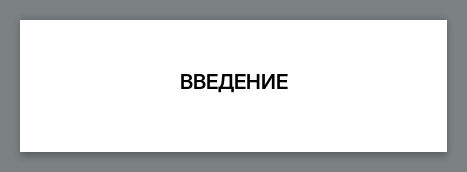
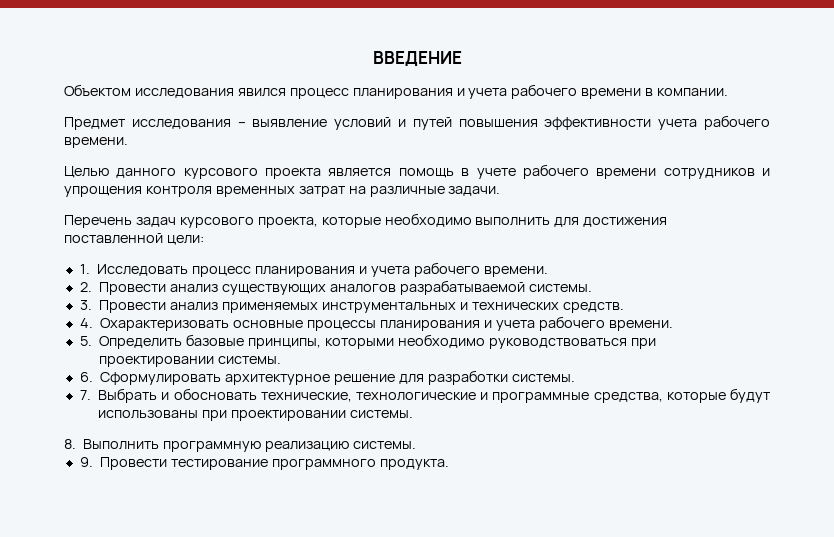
+ Объектом исследования явился процесс планирования и учета рабочего времени в компании.
+ Предмет исследования – выявление условий и путей повышения эффективности учета рабочего времени.
+ Целью данного курсового проекта является помощь в учете рабочего времени сотрудников и упрощения контроля временных затрат на различные задачи.
+ Перечень задач курсового проекта, которые необходимо выполнить для достижения поставленной цели:
+ 1. Исследовать процесс планирования и учета рабочего времени.
+ 2. Провести анализ существующих аналогов разрабатываемой системы.
+ 3. Провести анализ применяемых инструментальных и технических средств.
+ 4. Охарактеризовать основные процессы планирования и учета рабочего времени.
+ 5. Определить базовые принципы, которыми необходимо руководствоваться при проектировании системы.
+ 6. Сформулировать архитектурное решение для разработки системы.
+ 7. Выбрать и обосновать технические, технологические и программные средства, которые будут использованы при проектировании системы.
+ 8. Выполнить программную реализацию системы.
+ 9. Провести тестирование программного продукта.

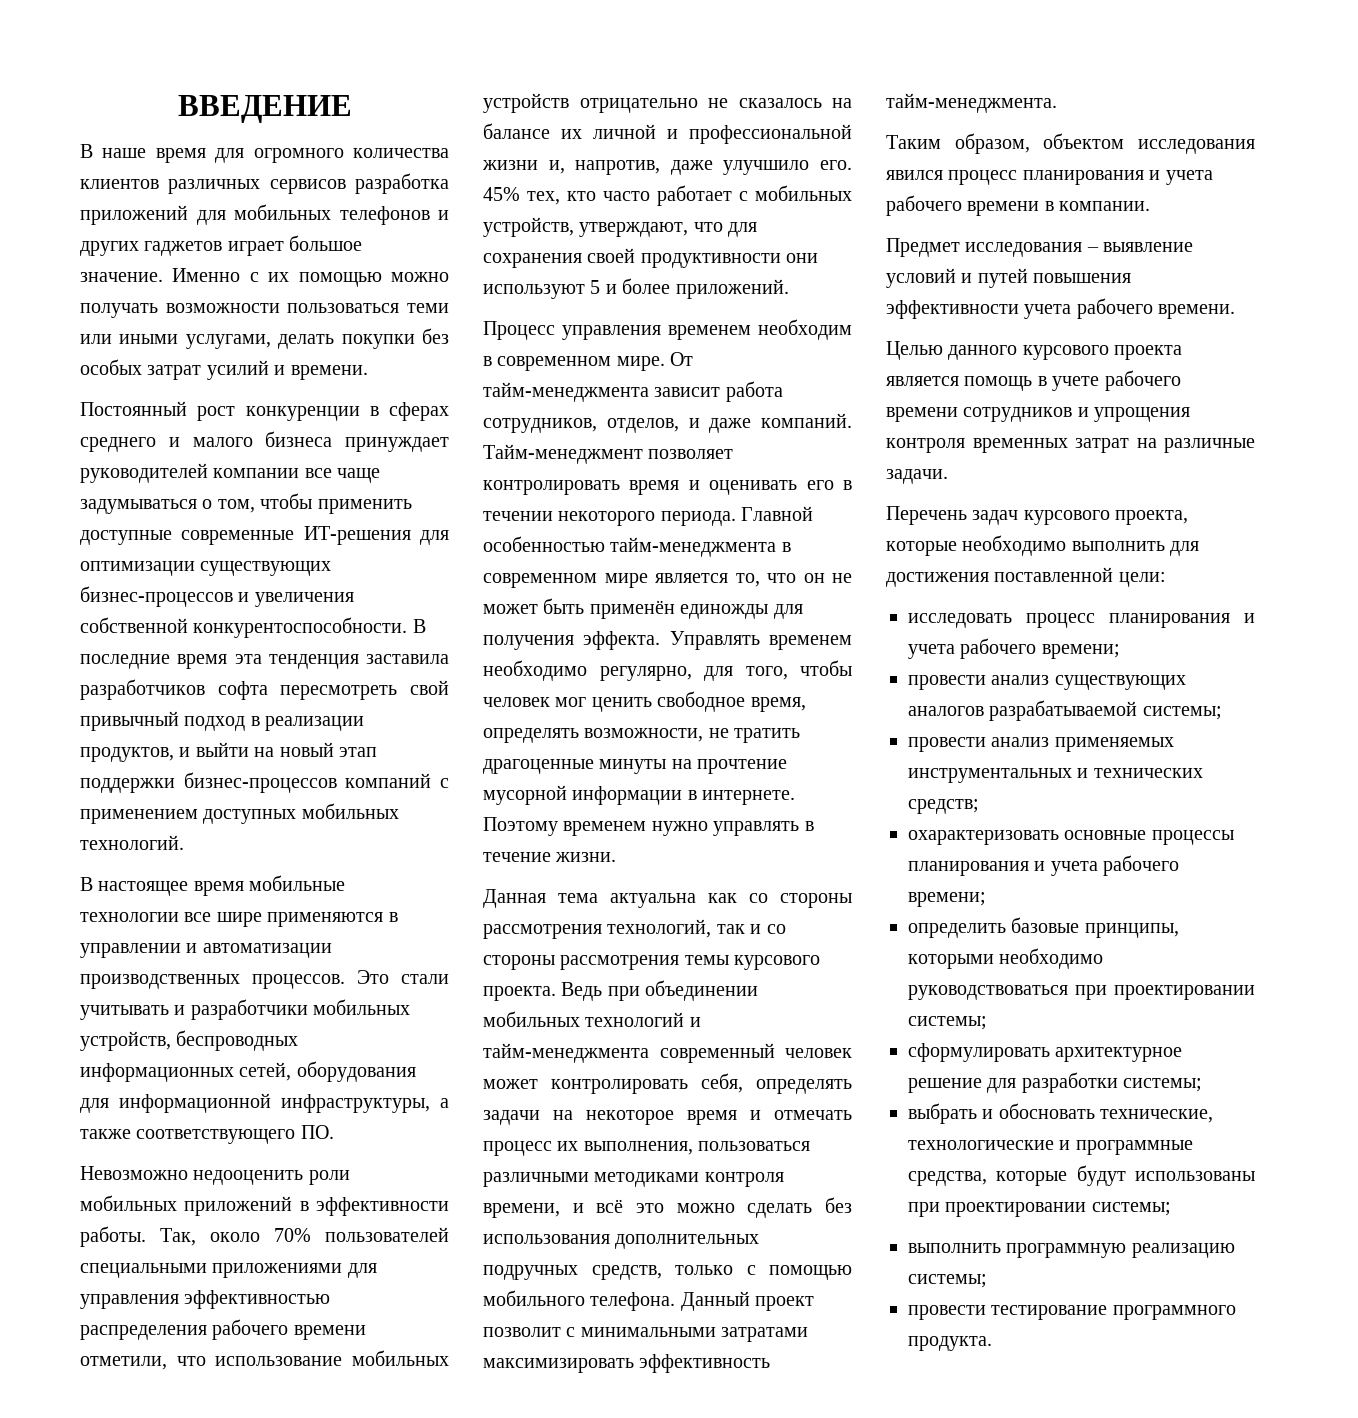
- Объектом исследования явился процесс планирования и учета рабочего времени в компании.
+ В наше время для огромного количества клиентов различных сервисов разработка приложений для мобильных телефонов и других гаджетов играет большое значение. Именно с их помощью можно получать возможности пользоваться теми или иными услугами, делать покупки без особых затрат усилий и времени.
+ Постоянный рост конкуренции в сферах среднего и малого бизнеса принуждает руководителей компании все чаще задумываться о том, чтобы применить доступные современные ИТ-решения для оптимизации существующих бизнес-процессов и увеличения собственной конкурентоспособности. В последние время эта тенденция заставила разработчиков софта пересмотреть свой привычный подход в реализации продуктов, и выйти на новый этап поддержки бизнес-процессов компаний с применением доступных мобильных технологий.
+ В настоящее время мобильные технологии все шире применяются в управлении и автоматизации производственных процессов. Это стали учитывать и разработчики мобильных устройств, беспроводных информационных сетей, оборудования для информационной инфраструктуры, а также соответствующего ПО.
+ Невозможно недооценить роли мобильных приложений в эффективности работы. Так, около 70% пользователей специальными приложениями для управления эффективностью распределения рабочего времени отметили, что использование мобильных устройств отрицательно не сказалось на балансе их личной и профессиональной жизни и, напротив, даже улучшило его. 45% тех, кто часто работает с мобильных устройств, утверждают, что для сохранения своей продуктивности они используют 5 и более приложений.
+ Процесс управления временем необходим в современном мире. От тайм-менеджмента зависит работа сотрудников, отделов, и даже компаний. Тайм-менеджмент позволяет контролировать время и оценивать его в течении некоторого периода. Главной особенностью тайм-менеджмента в современном мире является то, что он не может быть применён единожды для получения эффекта. Управлять временем необходимо регулярно, для того, чтобы человек мог ценить свободное время, определять возможности, не тратить драгоценные минуты на прочтение мусорной информации в интернете. Поэтому временем нужно управлять в течение жизни.
+ Данная тема актуальна как со стороны рассмотрения технологий, так и со стороны рассмотрения темы курсового проекта. Ведь при объединении мобильных технологий и тайм-менеджмента современный человек может контролировать себя, определять задачи на некоторое время и отмечать процесс их выполнения, пользоваться различными методиками контроля времени, и всё это можно сделать без использования дополнительных подручных средств, только с помощью мобильного телефона. Данный проект позволит с минимальными затратами максимизировать эффективность тайм-менеджмента.
+ Таким образом, объектом исследования явился процесс планирования и учета рабочего времени в компании.
- 1. Исследовать процесс планирования и учета рабочего времени.
- 2. Провести анализ существующих аналогов разрабатываемой системы.
- 3. Провести анализ применяемых инструментальных и технических средств.
- 4. Охарактеризовать основные процессы планирования и учета рабочего времени.
- 5. Определить базовые принципы, которыми необходимо руководствоваться при проектировании системы.
- 6. Сформулировать архитектурное решение для разработки системы.
- 7. Выбрать и обосновать технические, технологические и программные средства, которые будут использованы при проектировании системы.
- 8. Выполнить программную реализацию системы.
- 9. Провести тестирование программного продукта.
+ исследовать процесс планирования и учета рабочего времени;
+ провести анализ существующих аналогов разрабатываемой системы;
+ провести анализ применяемых инструментальных и технических средств;
+ охарактеризовать основные процессы планирования и учета рабочего времени;
+ определить базовые принципы, которыми необходимо руководствоваться при проектировании системы;
+ сформулировать архитектурное решение для разработки системы;
+ выбрать и обосновать технические, технологические и программные средства, которые будут использованы при проектировании системы;
+ выполнить программную реализацию системы;
+ провести тестирование программного продукта.

